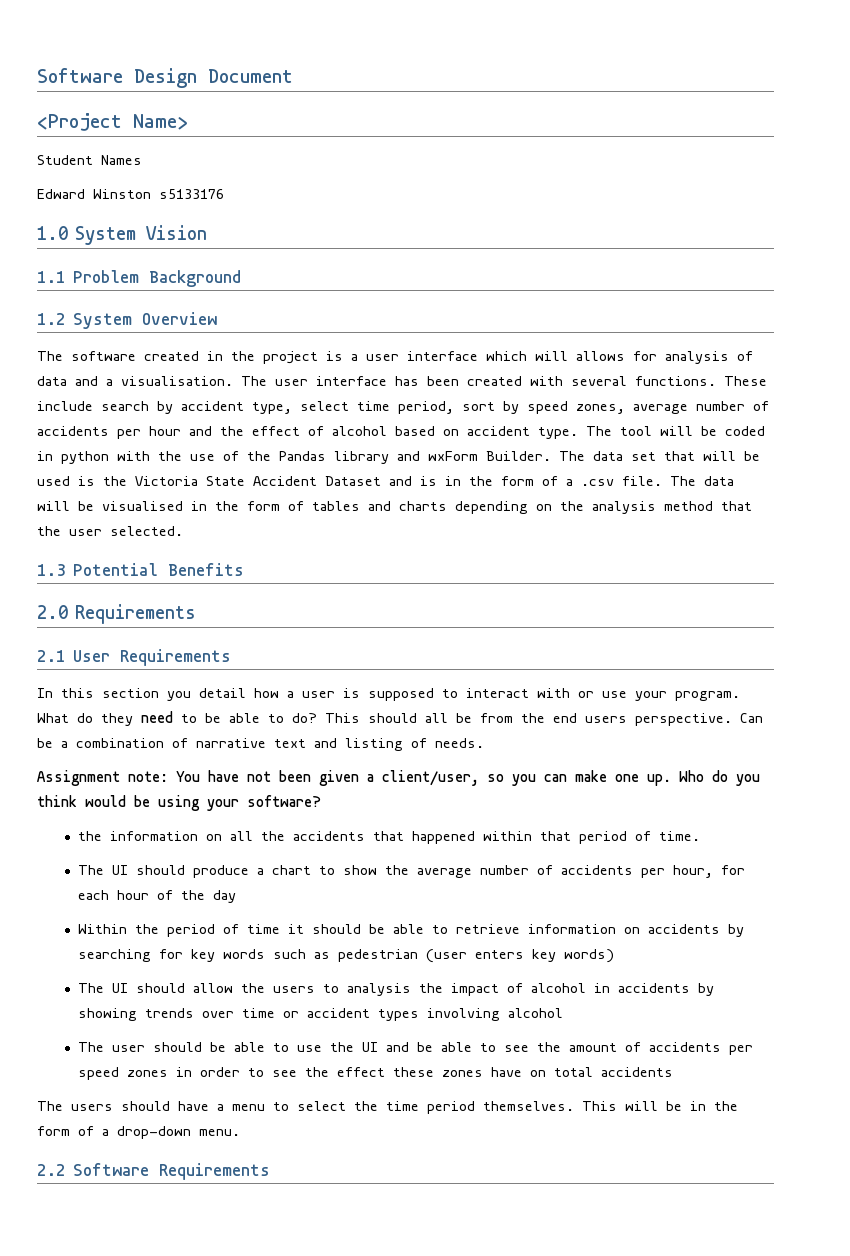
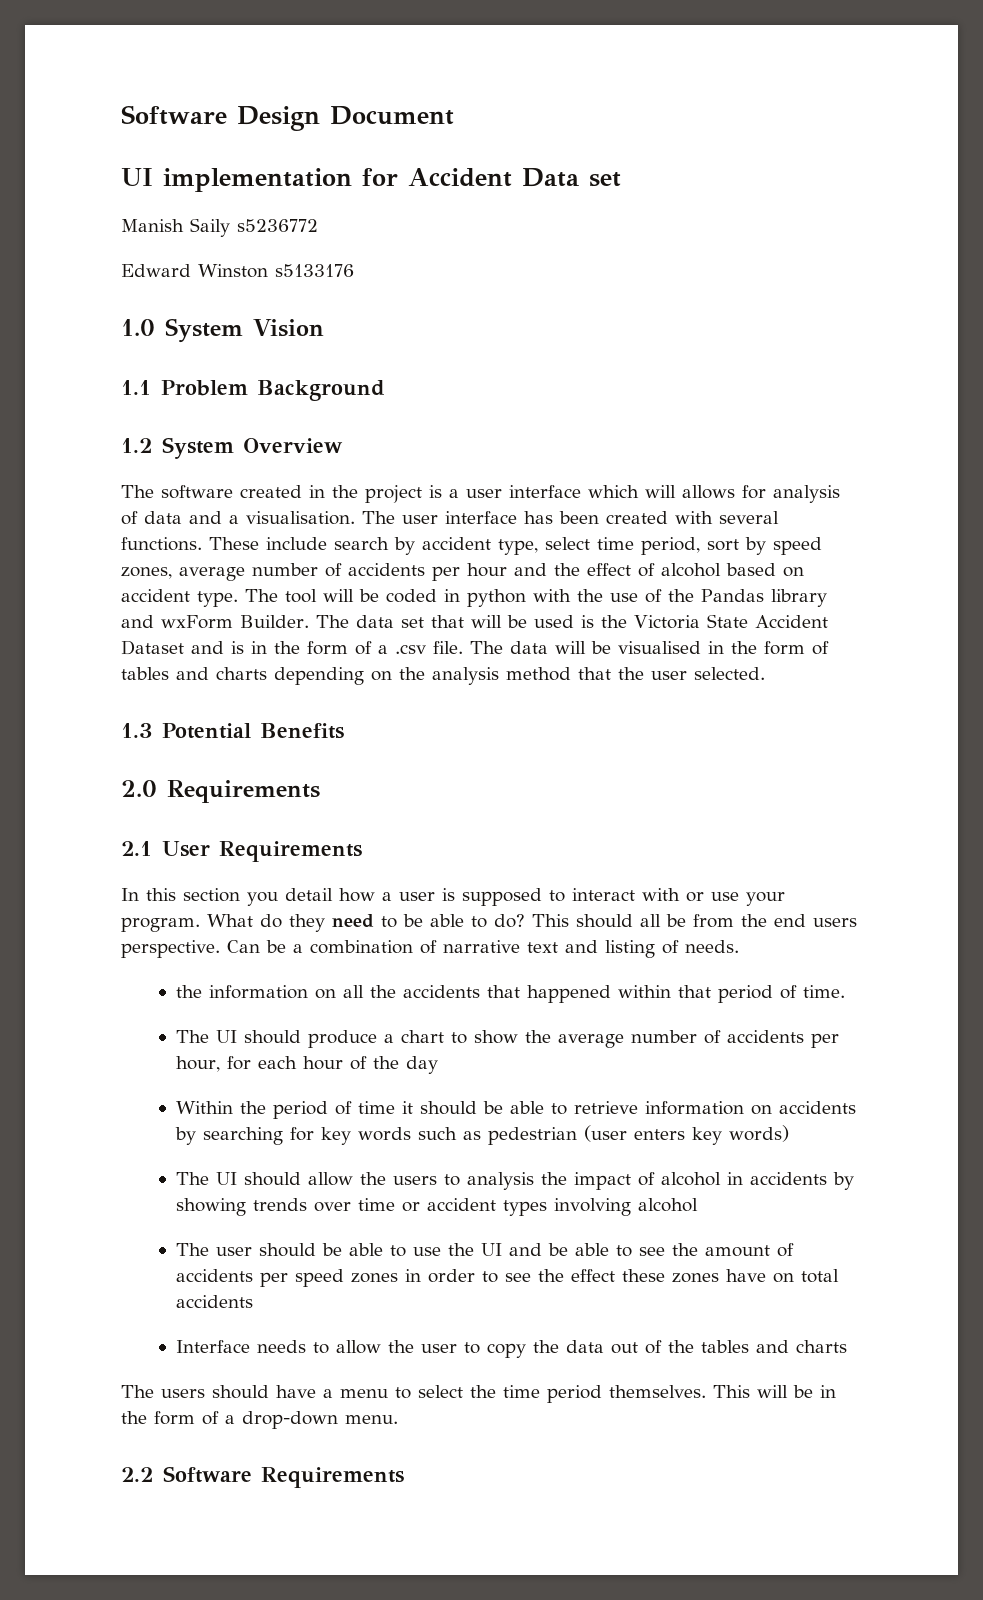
- <Project Name>
- Student Names
+ UI implementation for Accident Data set
+ Manish Saily s5236772
- Assignment note: You have not been given a client/user, so you can make one up. Who do you think would be using your software?
+ Interface needs to allow the user to copy the data out of the tables and charts

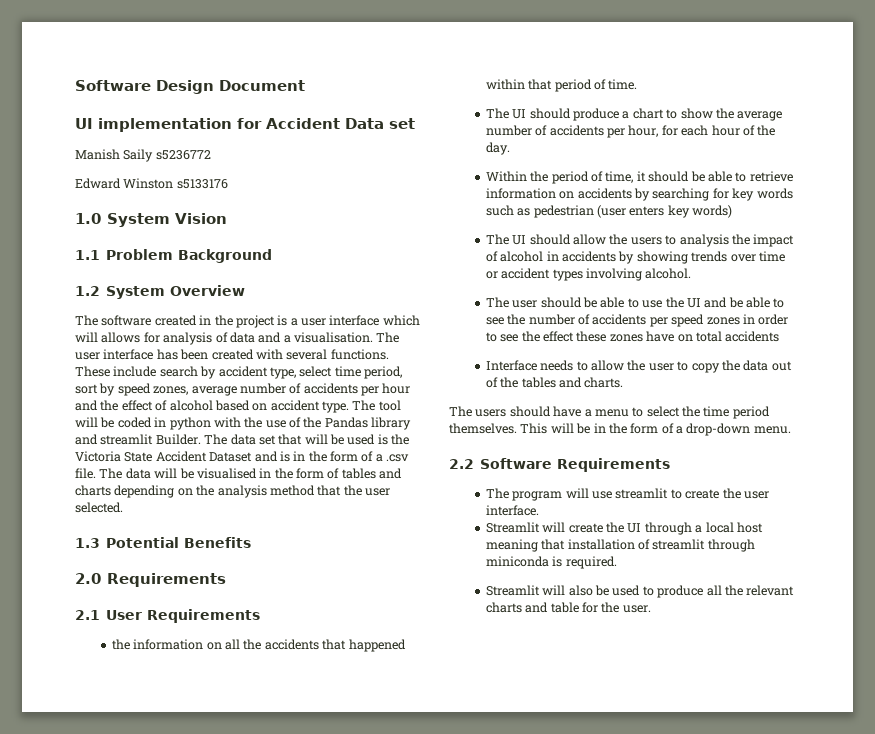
- The tool will be coded in python with the use of the Pandas library and wxForm Builder.
+ The tool will be coded in python with the use of the Pandas library and streamlit Builder.
- In this section you detail how a user is supposed to interact with or use your program. What do they need to be able to do? This should all be from the end users perspective. Can be a combination of narrative text and listing of needs.
- The UI should produce a chart to show the average number of accidents per hour, for each hour of the day
+ The UI should produce a chart to show the average number of accidents per hour, for each hour of the day.
- Within the period of time it should be able to retrieve information on accidents by searching for key words such as pedestrian (user enters key words)
+ Within the period of time, it should be able to retrieve information on accidents by searching for key words such as pedestrian (user enters key words)
- The UI should allow the users to analysis the impact of alcohol in accidents by showing trends over time or accident types involving alcohol
+ The UI should allow the users to analysis the impact of alcohol in accidents by showing trends over time or accident types involving alcohol.
- The user should be able to use the UI and be able to see the amount of accidents per speed zones in order to see the effect these zones have on total accidents
+ The user should be able to use the UI and be able to see the number of accidents per speed zones in order to see the effect these zones have on total accidents
- Interface needs to allow the user to copy the data out of the tables and charts
+ Interface needs to allow the user to copy the data out of the tables and charts.
+ The program will use streamlit to create the user interface.
+ Streamlit will create the UI through a local host meaning that installation of streamlit through miniconda is required.
+ Streamlit will also be used to produce all the relevant charts and table for the user.

